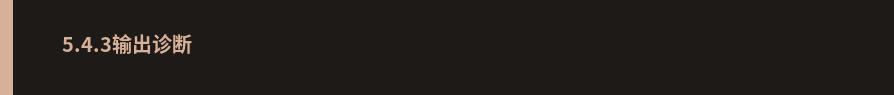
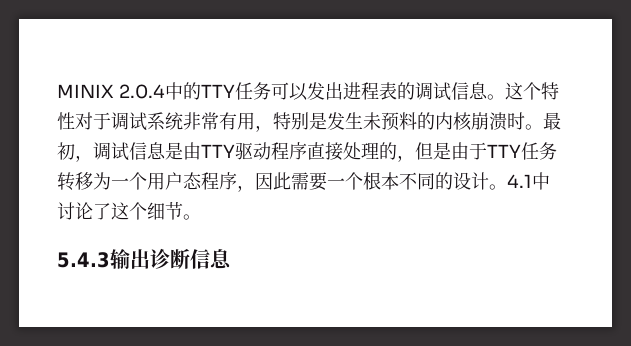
+ MINIX 2.0.4中的TTY任务可以发出进程表的调试信息。这个特性对于调试系统非常有用，特别是发生未预料的内核崩溃时。最初，调试信息是由TTY驱动程序直接处理的，但是由于TTY任务转移为一个用户态程序，因此需要一个根本不同的设计。4.1中讨论了这个细节。
- 5.4.3输出诊断
+ 5.4.3输出诊断信息

